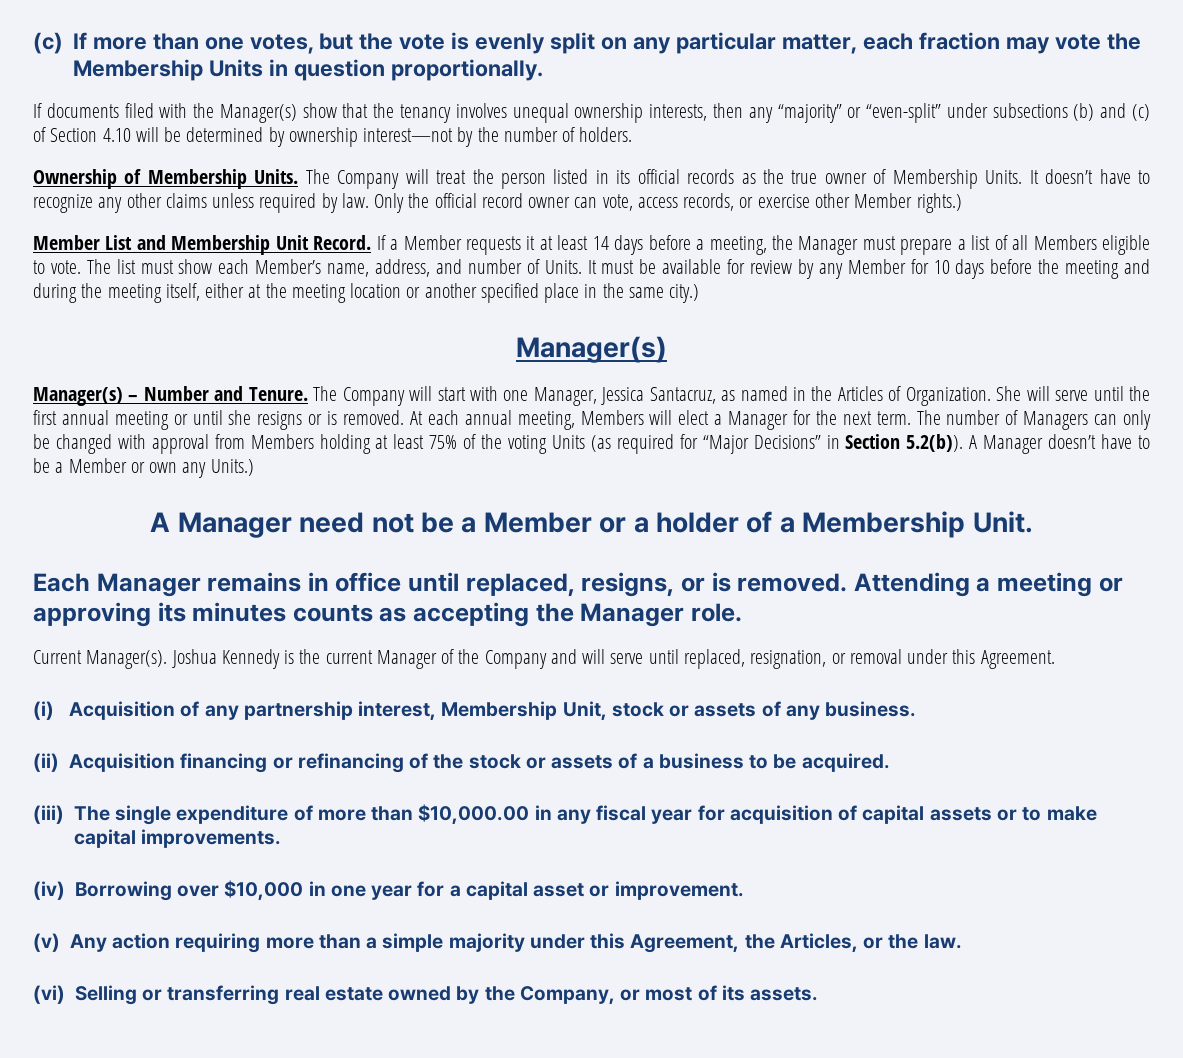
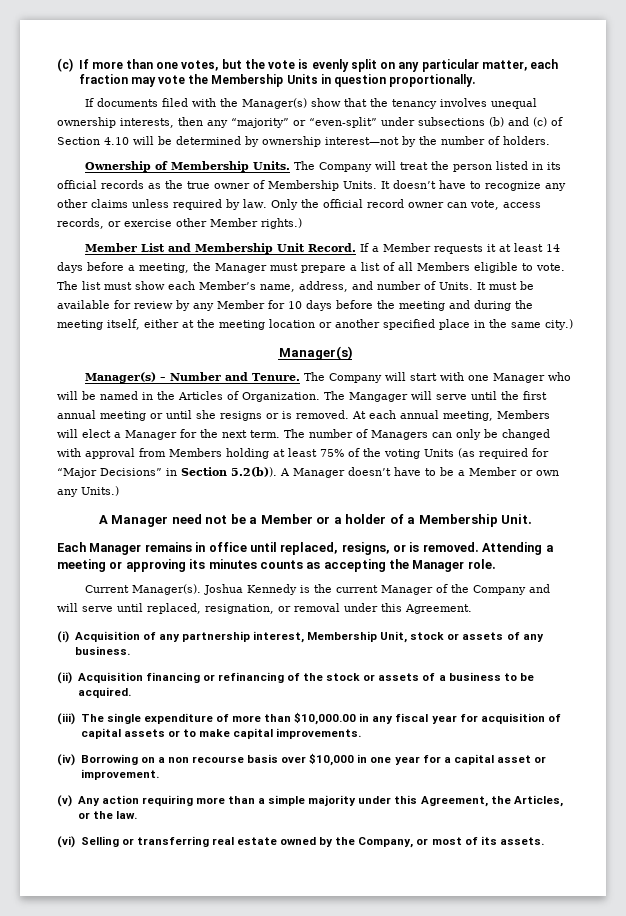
- The Company will start with one Manager, Jessica Santacruz, as named in the Articles of Organization.
+ The Company will start with one Manager who will be named in the Articles of Organization.
- She will serve until the first annual meeting or until she resigns or is removed.
+ The Mangager will serve until the first annual meeting or until she resigns or is removed.
- (iv) Borrowing over $10,000 in one year for a capital asset or improvement.
+ (iv) Borrowing on a non recourse basis over $10,000 in one year for a capital asset or improvement.

